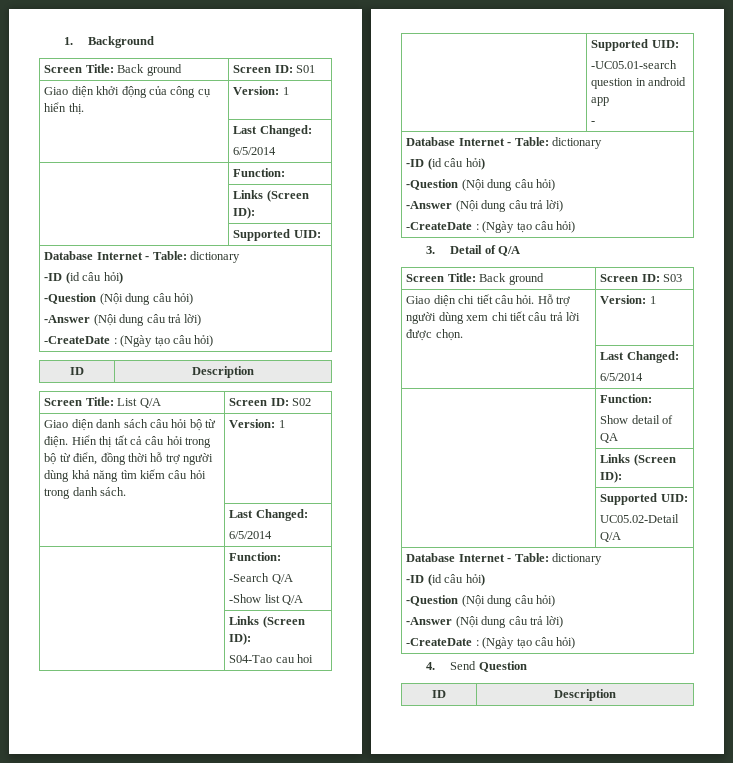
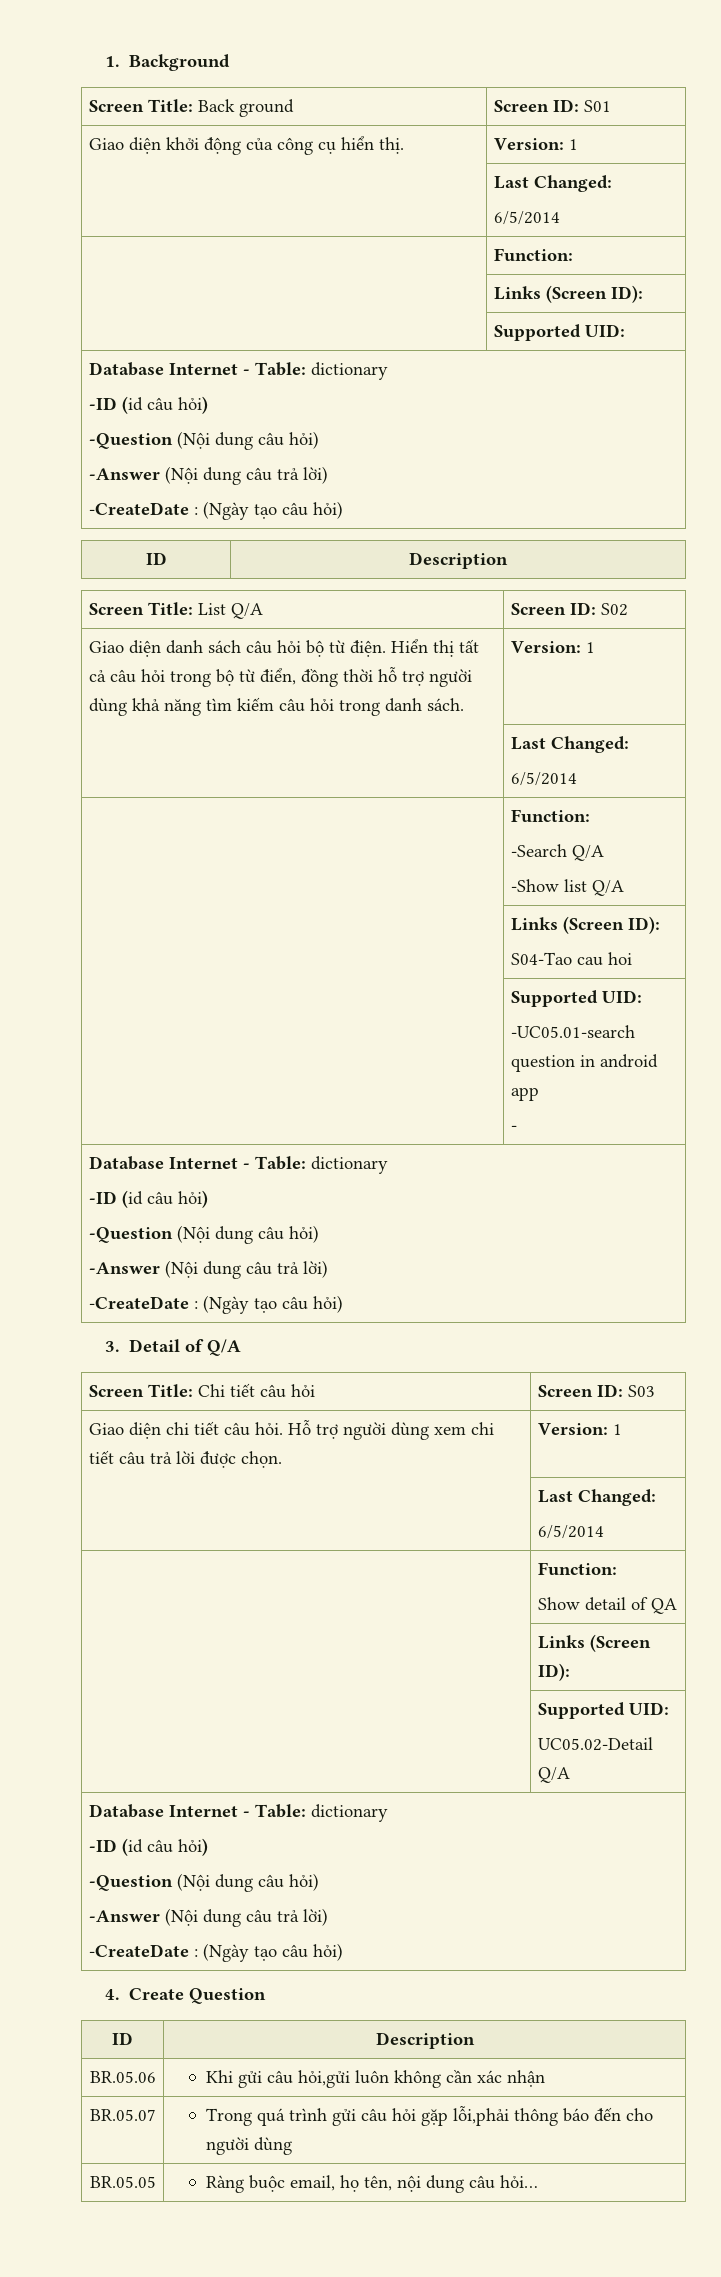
- Screen Title: Back ground | Screen ID: S03
+ Screen Title: Chi tiết câu hỏi | Screen ID: S03
- 4. Send Question
+ 4. Create Question
+ BR.05.06 | Khi gửi câu hỏi,gửi luôn không cần xác nhận
+ BR.05.07 | Trong quá trình gửi câu hỏi gặp lỗi,phải thông báo đến cho người dùng
+ BR.05.05 | Ràng buộc email, họ tên, nội dung câu hỏi…

